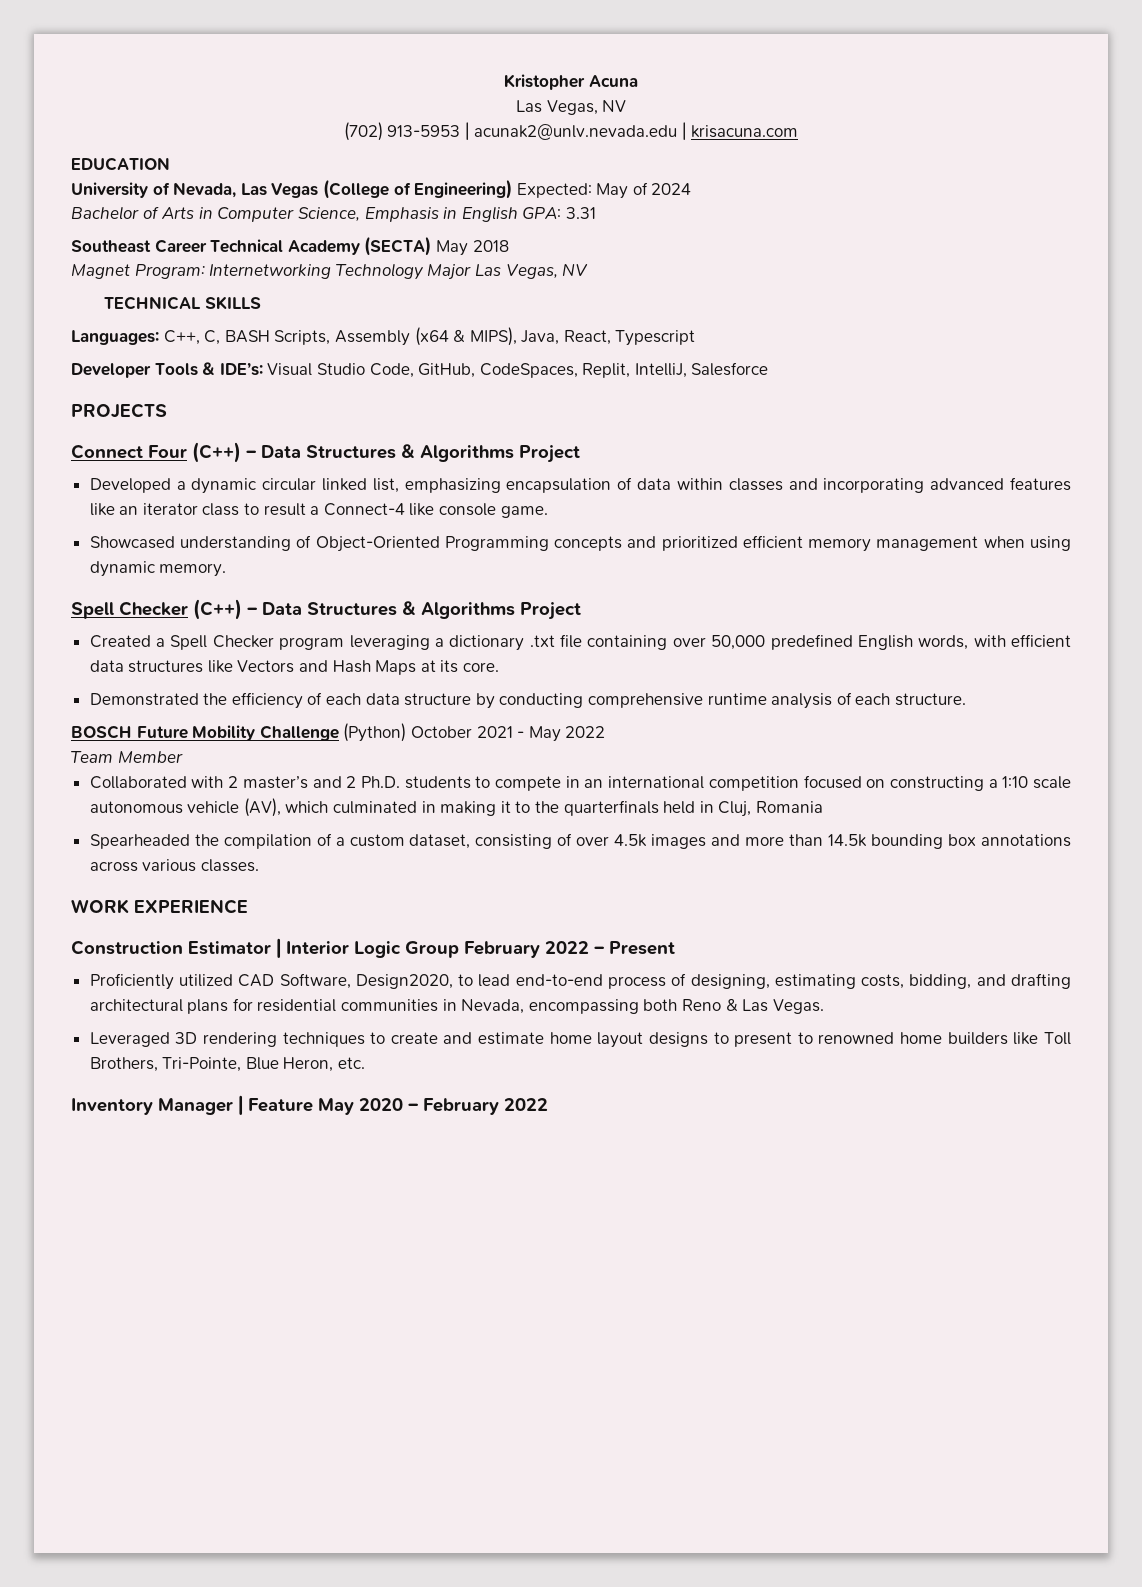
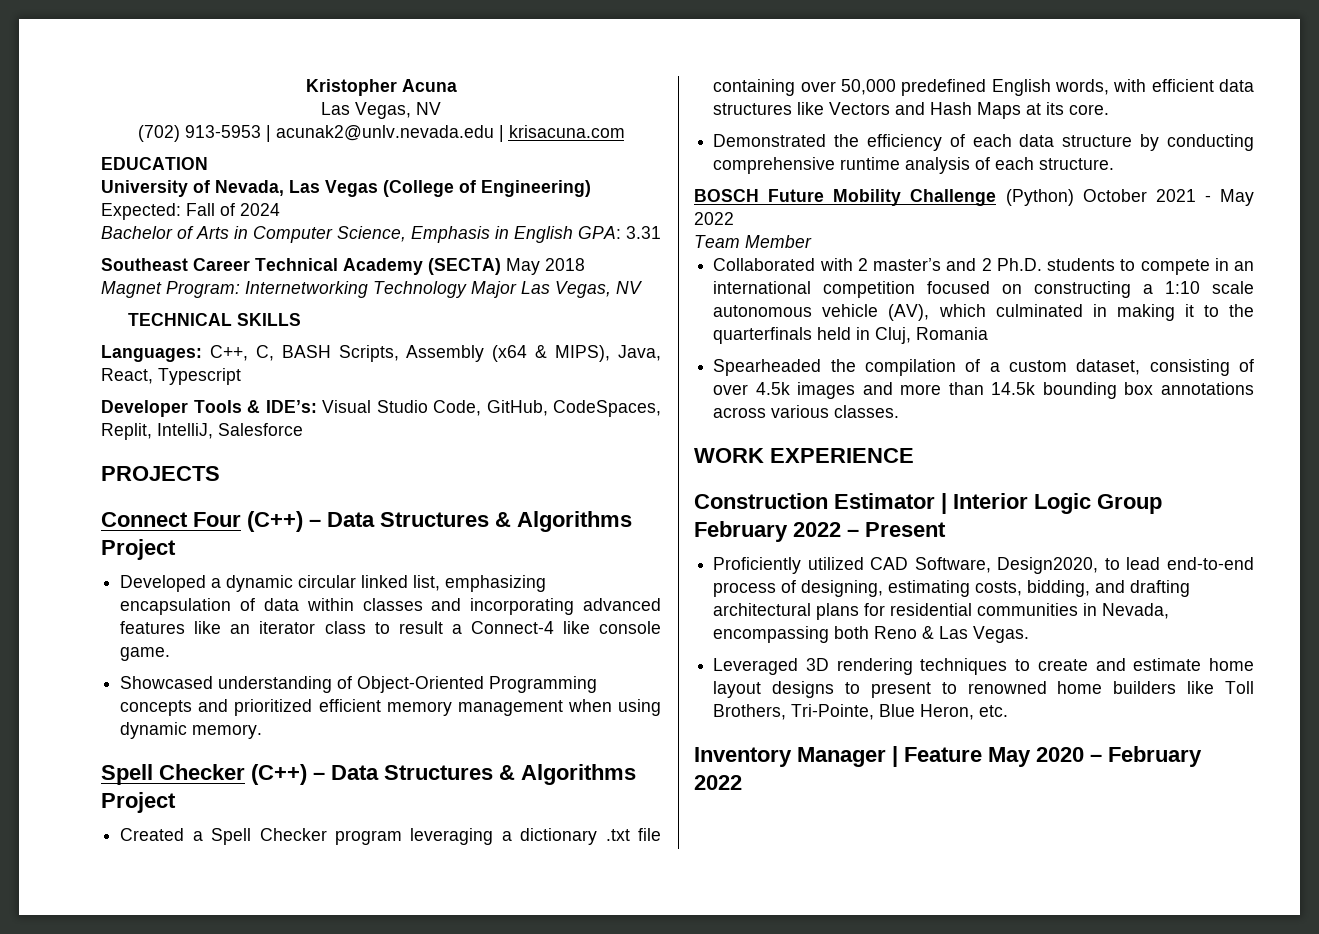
- University of Nevada, Las Vegas (College of Engineering) Expected: May of 2024
+ University of Nevada, Las Vegas (College of Engineering) Expected: Fall of 2024

